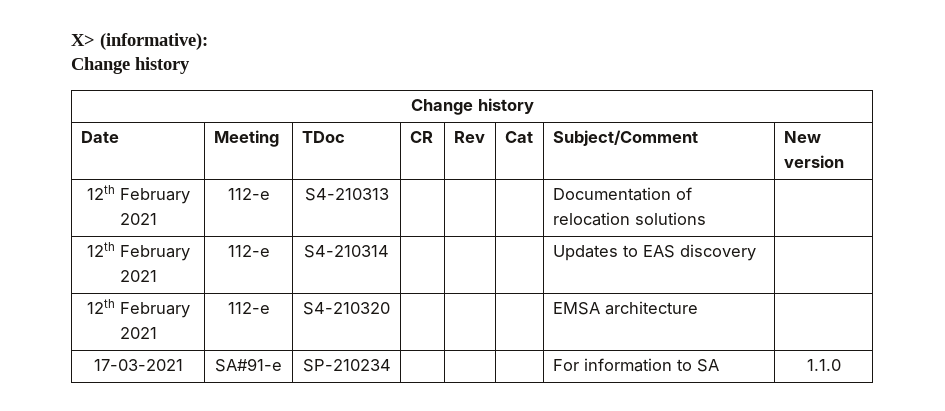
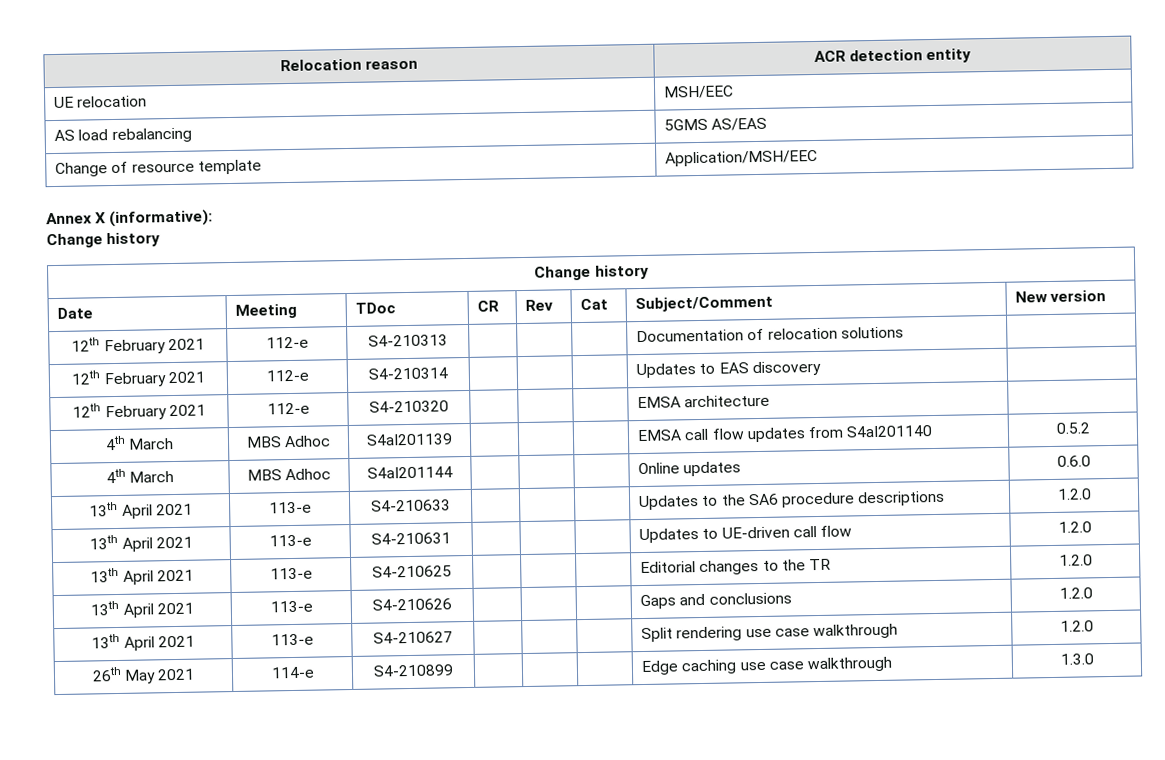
- X> (informative):
+ Relocation reason | ACR detection entity
+ UE relocation | MSH/EEC
+ AS load rebalancing | 5GMS AS/EAS
+ Change of resource template | Application/MSH/EEC
+ Annex X (informative):
- 17-03-2021 | SA#91-e | SP-210234 | | | | For information to SA | 1.1.0
+ 4th March | MBS Adhoc | S4aI201139 | | | | EMSA call flow updates from S4aI201140 | 0.5.2
+ 4th March | MBS Adhoc | S4aI201144 | | | | Online updates | 0.6.0
+ 13th April 2021 | 113-e | S4-210633 | | | | Updates to the SA6 procedure descriptions | 1.2.0
+ 13th April 2021 | 113-e | S4-210631 | | | | Updates to UE-driven call flow | 1.2.0
+ 13th April 2021 | 113-e | S4-210625 | | | | Editorial changes to the TR | 1.2.0
+ 13th April 2021 | 113-e | S4-210626 | | | | Gaps and conclusions | 1.2.0
+ 13th April 2021 | 113-e | S4-210627 | | | | Split rendering use case walkthrough | 1.2.0
+ 26th May 2021 | 114-e | S4-210899 | | | | Edge caching use case walkthrough | 1.3.0

